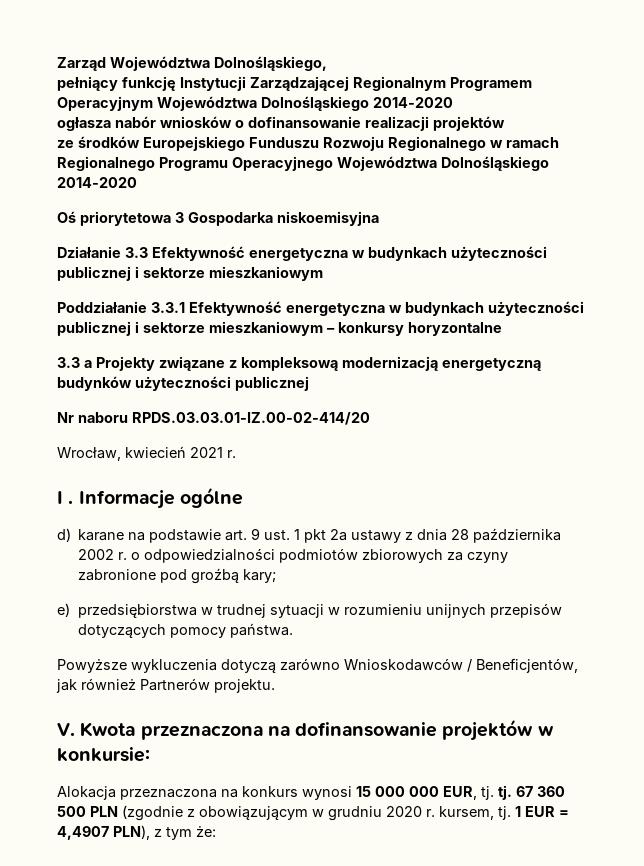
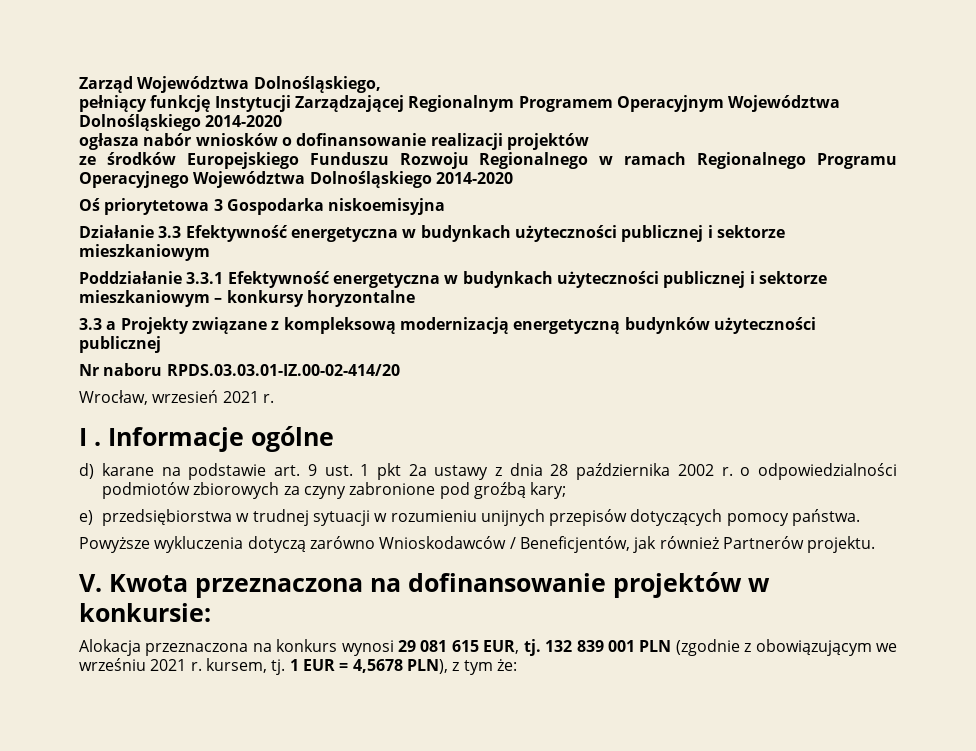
- Wrocław, kwiecień 2021 r.
+ Wrocław, wrzesień 2021 r.
- Alokacja przeznaczona na konkurs wynosi 15 000 000 EUR, tj. tj. 67 360 500 PLN (zgodnie z obowiązującym w grudniu 2020 r. kursem, tj.
+ Alokacja przeznaczona na konkurs wynosi 29 081 615 EUR, tj. 132 839 001 PLN (zgodnie z obowiązującym we wrześniu 2021 r. kursem, tj.
- 1 EUR = 4,4907 PLN), z tym że:
+ 1 EUR = 4,5678 PLN), z tym że:

